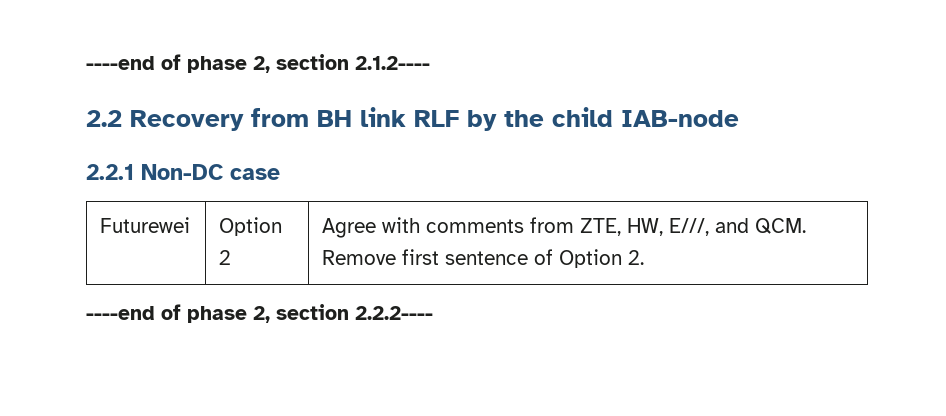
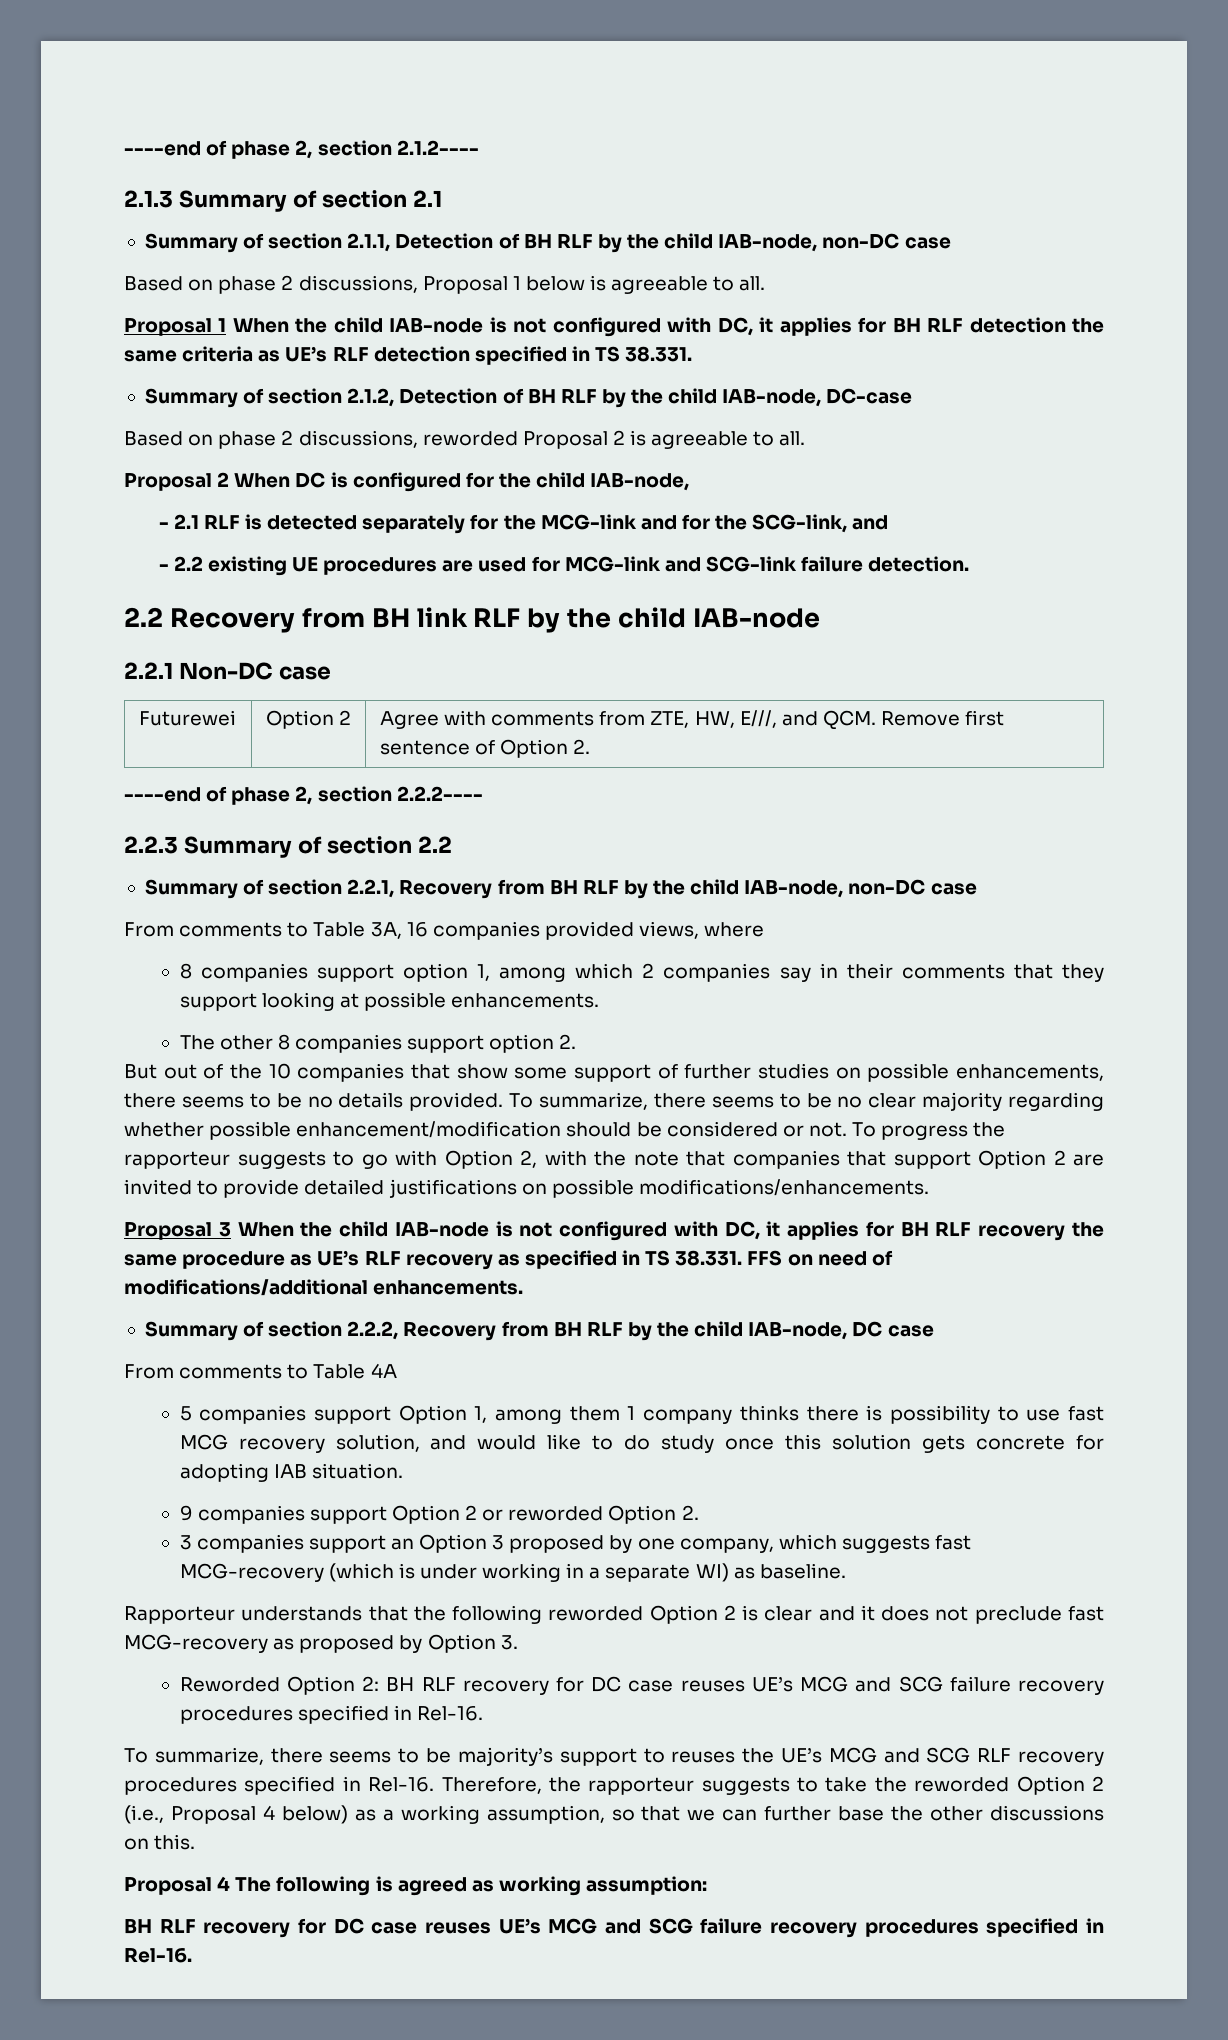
+ 2.1.3 Summary of section 2.1
+ Summary of section 2.1.1, Detection of BH RLF by the child IAB-node, non-DC case
+ Based on phase 2 discussions, Proposal 1 below is agreeable to all.
+ Proposal 1 When the child IAB-node is not configured with DC, it applies for BH RLF detection the same criteria as UE’s RLF detection specified in TS 38.331.
+ Summary of section 2.1.2, Detection of BH RLF by the child IAB-node, DC-case
+ Based on phase 2 discussions, reworded Proposal 2 is agreeable to all.
+ Proposal 2 When DC is configured for the child IAB-node,
+ - 2.1 RLF is detected separately for the MCG-link and for the SCG-link, and
+ - 2.2 existing UE procedures are used for MCG-link and SCG-link failure detection.
+ 2.2.3 Summary of section 2.2
+ Summary of section 2.2.1, Recovery from BH RLF by the child IAB-node, non-DC case
+ From comments to Table 3A, 16 companies provided views, where
+ 8 companies support option 1, among which 2 companies say in their comments that they support looking at possible enhancements.
+ The other 8 companies support option 2.
+ But out of the 10 companies that show some support of further studies on possible enhancements, there seems to be no details provided. To summarize, there seems to be no clear majority regarding whether possible enhancement/modification should be considered or not. To progress the rapporteur suggests to go with Option 2, with the note that companies that support Option 2 are invited to provide detailed justifications on possible modifications/enhancements.
+ Proposal 3 When the child IAB-node is not configured with DC, it applies for BH RLF recovery the same procedure as UE’s RLF recovery as specified in TS 38.331. FFS on need of modifications/additional enhancements.
+ Summary of section 2.2.2, Recovery from BH RLF by the child IAB-node, DC case
+ From comments to Table 4A
+ 5 companies support Option 1, among them 1 company thinks there is possibility to use fast MCG recovery solution, and would like to do study once this solution gets concrete for adopting IAB situation.
+ 9 companies support Option 2 or reworded Option 2.
+ 3 companies support an Option 3 proposed by one company, which suggests fast MCG-recovery (which is under working in a separate WI) as baseline.
+ Rapporteur understands that the following reworded Option 2 is clear and it does not preclude fast MCG-recovery as proposed by Option 3.
+ Reworded Option 2: BH RLF recovery for DC case reuses UE’s MCG and SCG failure recovery procedures specified in Rel-16.
+ To summarize, there seems to be majority’s support to reuses the UE’s MCG and SCG RLF recovery procedures specified in Rel-16. Therefore, the rapporteur suggests to take the reworded Option 2 (i.e., Proposal 4 below) as a working assumption, so that we can further base the other discussions on this.
+ Proposal 4 The following is agreed as working assumption:
+ BH RLF recovery for DC case reuses UE’s MCG and SCG failure recovery procedures specified in Rel-16.

